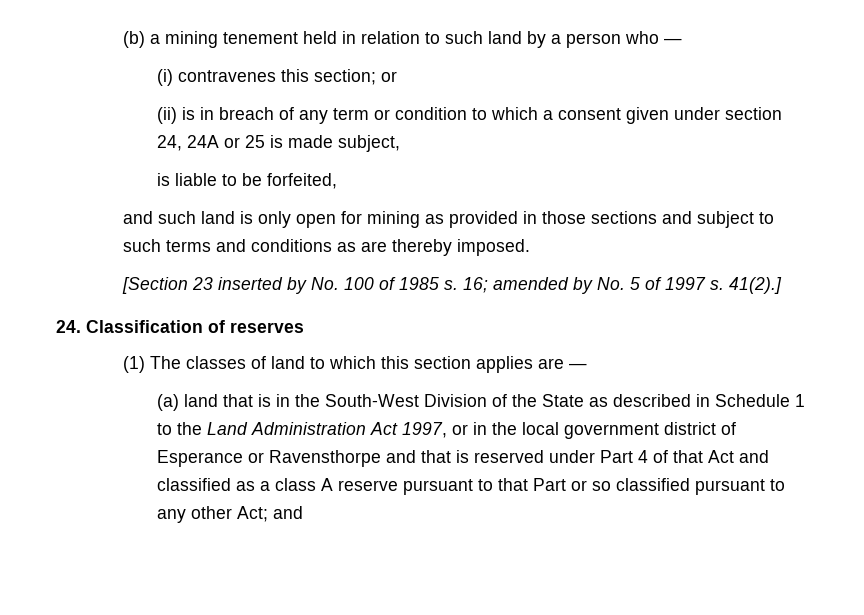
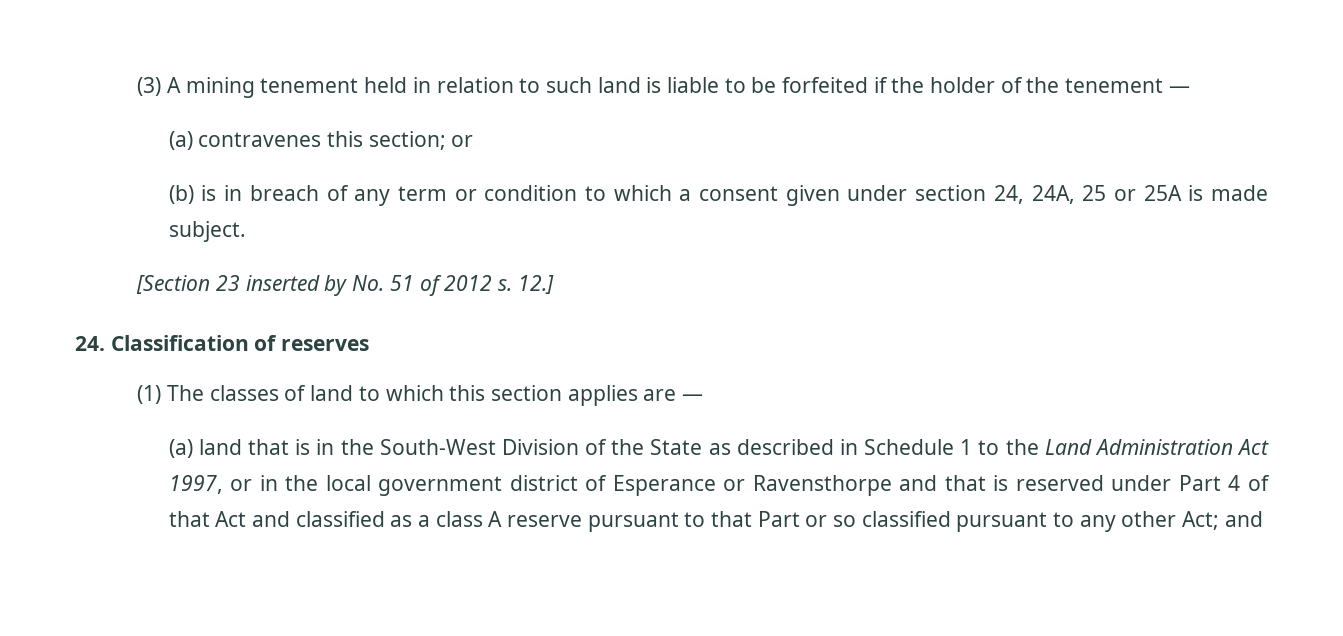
- (b) a mining tenement held in relation to such land by a person who —
- (i) contravenes this section; or
+ (3) A mining tenement held in relation to such land is liable to be forfeited if the holder of the tenement —
+ (a) contravenes this section; or
- (ii) is in breach of any term or condition to which a consent given under section 24, 24A or 25 is made subject,
- is liable to be forfeited,
- and such land is only open for mining as provided in those sections and subject to such terms and conditions as are thereby imposed.
+ (b) is in breach of any term or condition to which a consent given under section 24, 24A, 25 or 25A is made subject.
- [Section 23 inserted by No. 100 of 1985 s. 16; amended by No. 5 of 1997 s. 41(2).]
+ [Section 23 inserted by No. 51 of 2012 s. 12.]

